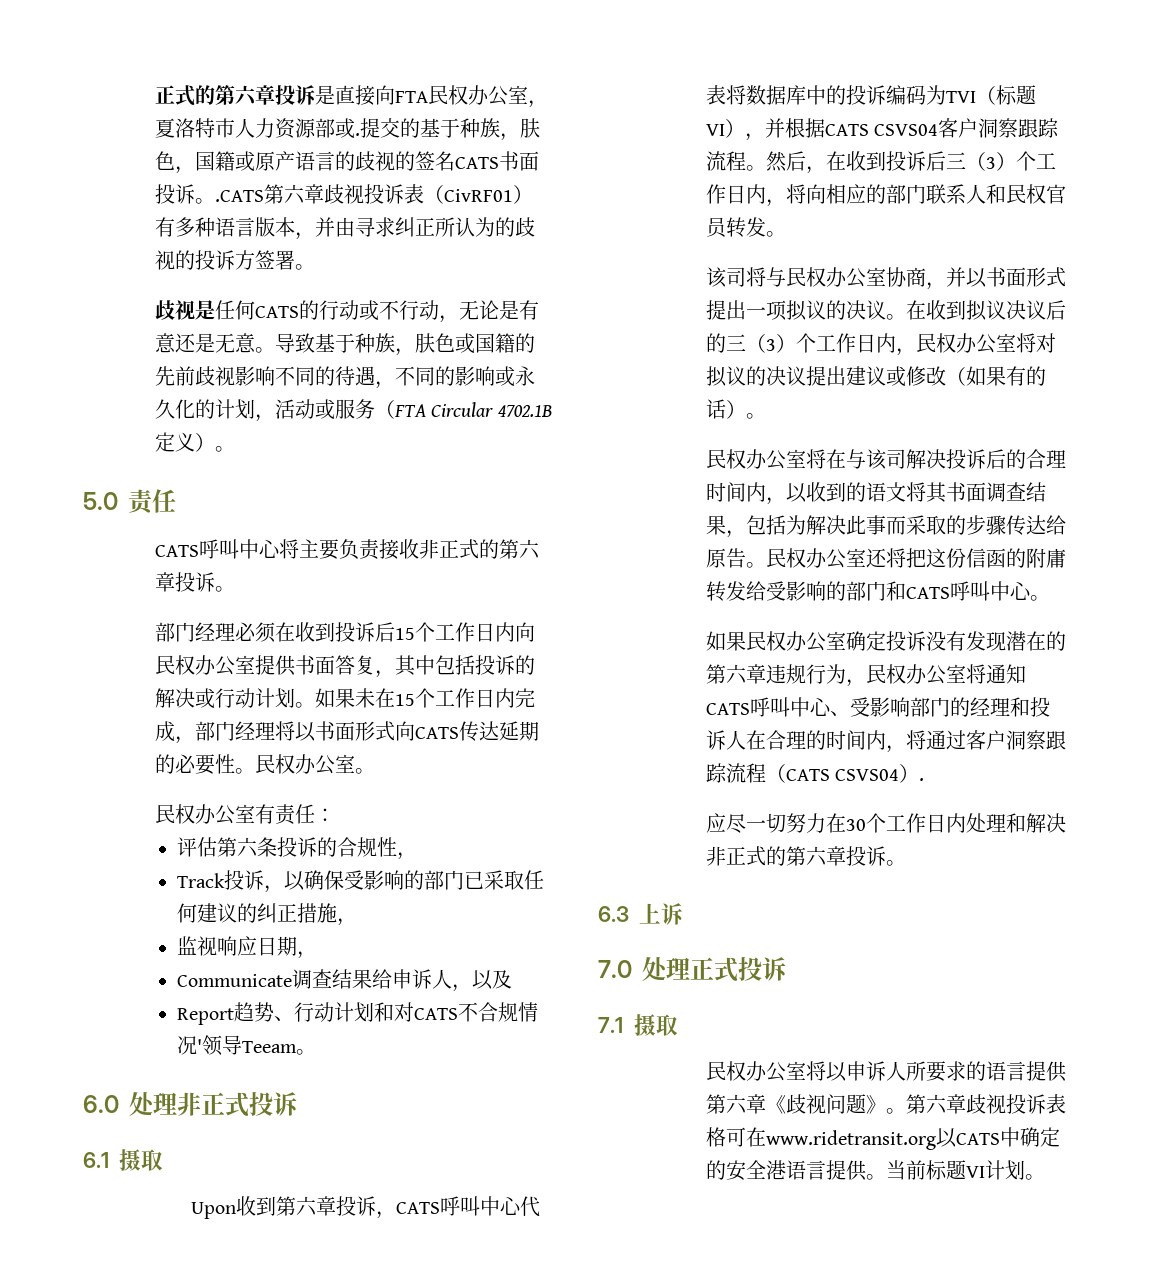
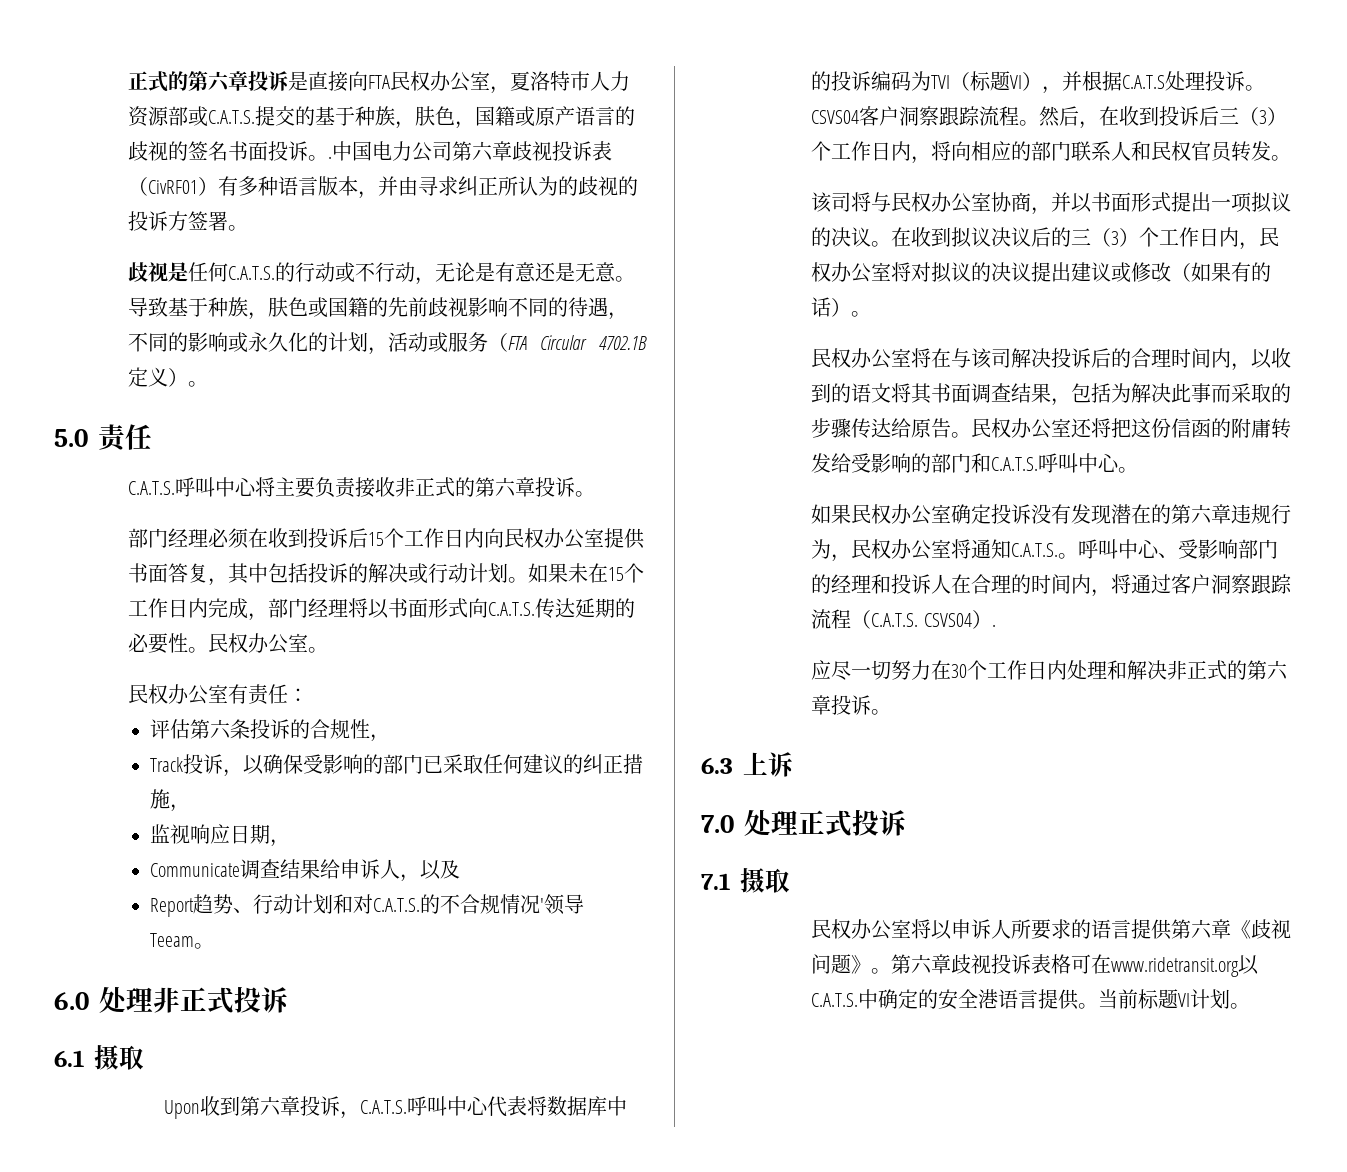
- 正式的第六章投诉是直接向FTA民权办公室，夏洛特市人力资源部或.提交的基于种族，肤色，国籍或原产语言的歧视的签名CATS书面投诉。.CATS第六章歧视投诉表（CivRF01）有多种语言版本，并由寻求纠正所认为的歧视的投诉方签署。
+ 正式的第六章投诉是直接向FTA民权办公室，夏洛特市人力资源部或C.A.T.S.提交的基于种族，肤色，国籍或原产语言的歧视的签名书面投诉。.中国电力公司第六章歧视投诉表（CivRF01）有多种语言版本，并由寻求纠正所认为的歧视的投诉方签署。
- 歧视是任何CATS的行动或不行动，无论是有意还是无意。
+ 歧视是任何C.A.T.S.的行动或不行动，无论是有意还是无意。
- CATS呼叫中心将主要负责接收非正式的第六章投诉。
+ C.A.T.S.呼叫中心将主要负责接收非正式的第六章投诉。
- 如果未在15个工作日内完成，部门经理将以书面形式向CATS传达延期的必要性。
+ 如果未在15个工作日内完成，部门经理将以书面形式向C.A.T.S.传达延期的必要性。
- Report趋势、行动计划和对CATS不合规情况'领导Teeam。
+ Report趋势、行动计划和对C.A.T.S.的不合规情况'领导Teeam。
- Upon收到第六章投诉，CATS呼叫中心代表将数据库中的投诉编码为TVI（标题VI），并根据CATS CSVS04客户洞察跟踪流程。
+ Upon收到第六章投诉，C.A.T.S.呼叫中心代表将数据库中的投诉编码为TVI（标题VI），并根据C.A.T.S处理投诉。CSVS04客户洞察跟踪流程。
- 民权办公室还将把这份信函的附庸转发给受影响的部门和CATS呼叫中心。
+ 民权办公室还将把这份信函的附庸转发给受影响的部门和C.A.T.S.呼叫中心。
- 如果民权办公室确定投诉没有发现潜在的第六章违规行为，民权办公室将通知CATS呼叫中心、受影响部门的经理和投诉人在合理的时间内，将通过客户洞察跟踪流程（CATS CSVS04）.
+ 如果民权办公室确定投诉没有发现潜在的第六章违规行为，民权办公室将通知C.A.T.S.。呼叫中心、受影响部门的经理和投诉人在合理的时间内，将通过客户洞察跟踪流程（C.A.T.S. CSVS04）.
- 第六章歧视投诉表格可在www.ridetransit.org以CATS中确定的安全港语言提供。
+ 第六章歧视投诉表格可在www.ridetransit.org以C.A.T.S.中确定的安全港语言提供。

